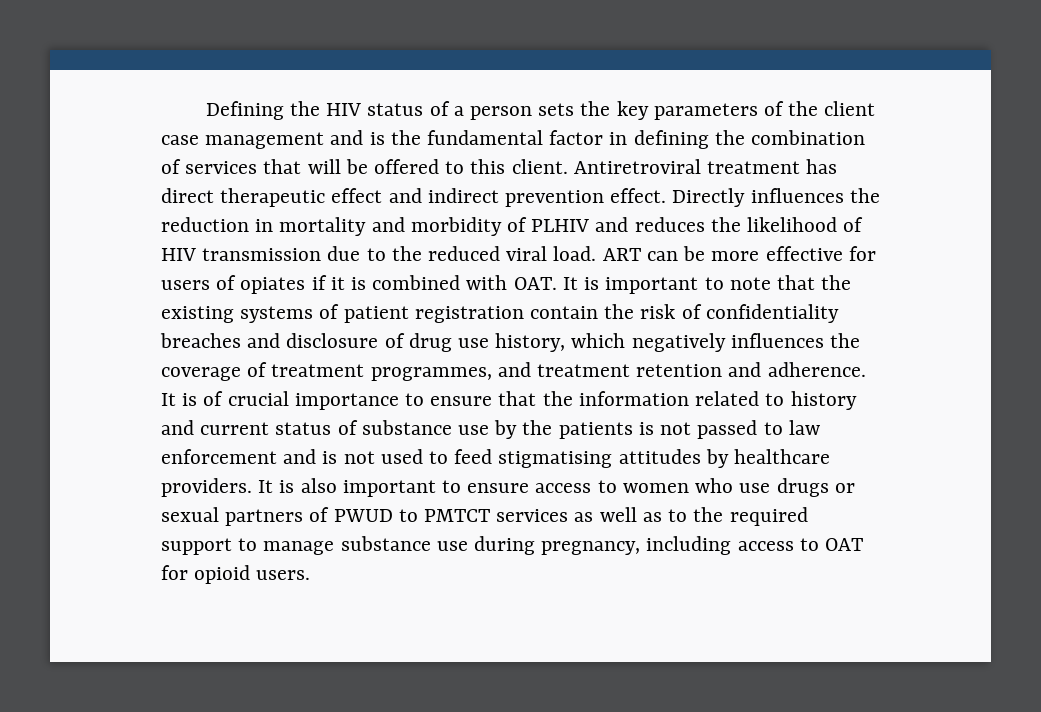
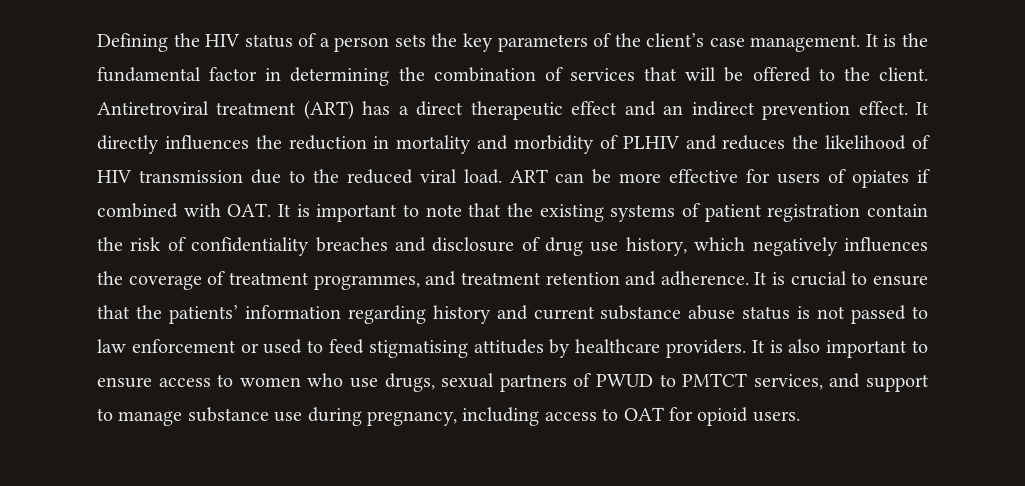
- Defining the HIV status of a person sets the key parameters of the client case management and is the fundamental factor in defining the combination of services that will be offered to this client.
+ Defining the HIV status of a person sets the key parameters of the client’s case management. It is the fundamental factor in determining the combination of services that will be offered to the client.
- Antiretroviral treatment has direct therapeutic effect and indirect prevention effect.
+ Antiretroviral treatment (ART) has a direct therapeutic effect and an indirect prevention effect.
- Directly influences the reduction in mortality and morbidity of PLHIV and reduces the likelihood of HIV transmission due to the reduced viral load.
+ It directly influences the reduction in mortality and morbidity of PLHIV and reduces the likelihood of HIV transmission due to the reduced viral load.
- ART can be more effective for users of opiates if it is combined with OAT. It is important to note that the existing systems of patient registration contain the risk of confidentiality breaches and disclosure of drug use history, which negatively influences the coverage of treatment programmes, and treatment retention and adherence.
+ ART can be more effective for users of opiates if combined with OAT. It is important to note that the existing systems of patient registration contain the risk of confidentiality breaches and disclosure of drug use history, which negatively influences the coverage of treatment programmes, and treatment retention and adherence.
- It is of crucial importance to ensure that the information related to history and current status of substance use by the patients is not passed to law enforcement and is not used to feed stigmatising attitudes by healthcare providers.
+ It is crucial to ensure that the patients’ information regarding history and current substance abuse status is not passed to law enforcement or used to feed stigmatising attitudes by healthcare providers.
- It is also important to ensure access to women who use drugs or sexual partners of PWUD to PMTCT services as well as to the required support to manage substance use during pregnancy, including access to OAT for opioid users.
+ It is also important to ensure access to women who use drugs, sexual partners of PWUD to PMTCT services, and support to manage substance use during pregnancy, including access to OAT for opioid users.

